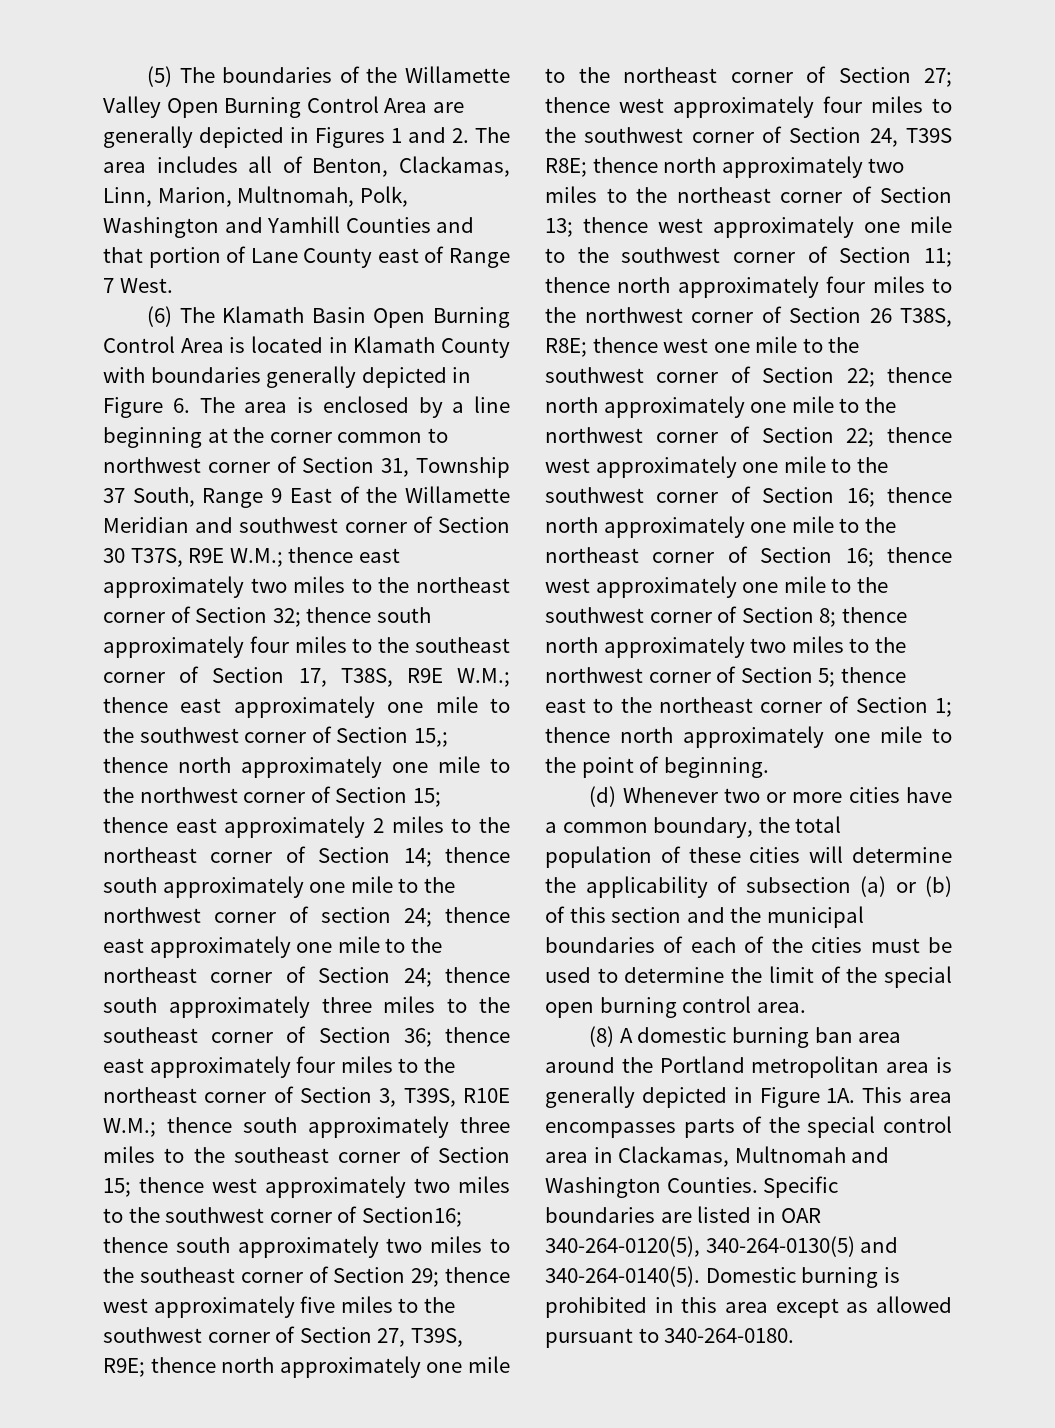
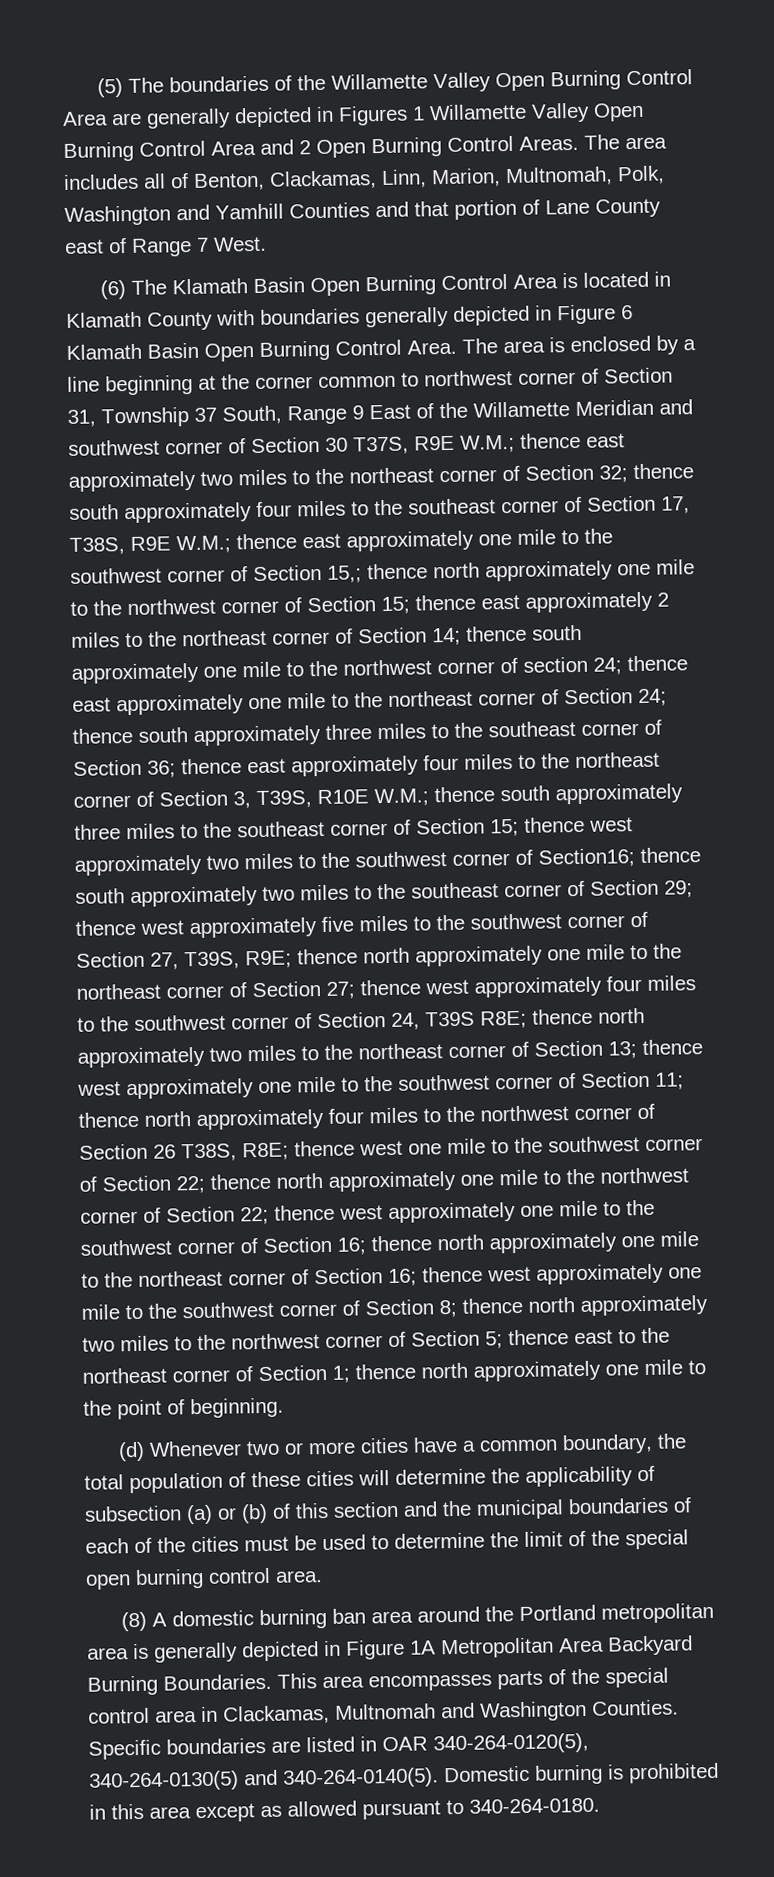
- (5) The boundaries of the Willamette Valley Open Burning Control Area are generally depicted in Figures 1 and 2. The area includes all of Benton, Clackamas, Linn, Marion, Multnomah, Polk, Washington and Yamhill Counties and that portion of Lane County east of Range 7 West.
+ (5) The boundaries of the Willamette Valley Open Burning Control Area are generally depicted in Figures 1 Willamette Valley Open Burning Control Area and 2 Open Burning Control Areas. The area includes all of Benton, Clackamas, Linn, Marion, Multnomah, Polk, Washington and Yamhill Counties and that portion of Lane County east of Range 7 West.
- (6) The Klamath Basin Open Burning Control Area is located in Klamath County with boundaries generally depicted in Figure 6. The area is enclosed by a line beginning at the corner common to northwest corner of Section 31, Township 37 South, Range 9 East of the Willamette Meridian and southwest corner of Section 30 T37S, R9E W.M.;
+ (6) The Klamath Basin Open Burning Control Area is located in Klamath County with boundaries generally depicted in Figure 6 Klamath Basin Open Burning Control Area. The area is enclosed by a line beginning at the corner common to northwest corner of Section 31, Township 37 South, Range 9 East of the Willamette Meridian and southwest corner of Section 30 T37S, R9E W.M.;
- (8) A domestic burning ban area around the Portland metropolitan area is generally depicted in Figure 1A.
+ (8) A domestic burning ban area around the Portland metropolitan area is generally depicted in Figure 1A Metropolitan Area Backyard Burning Boundaries.

